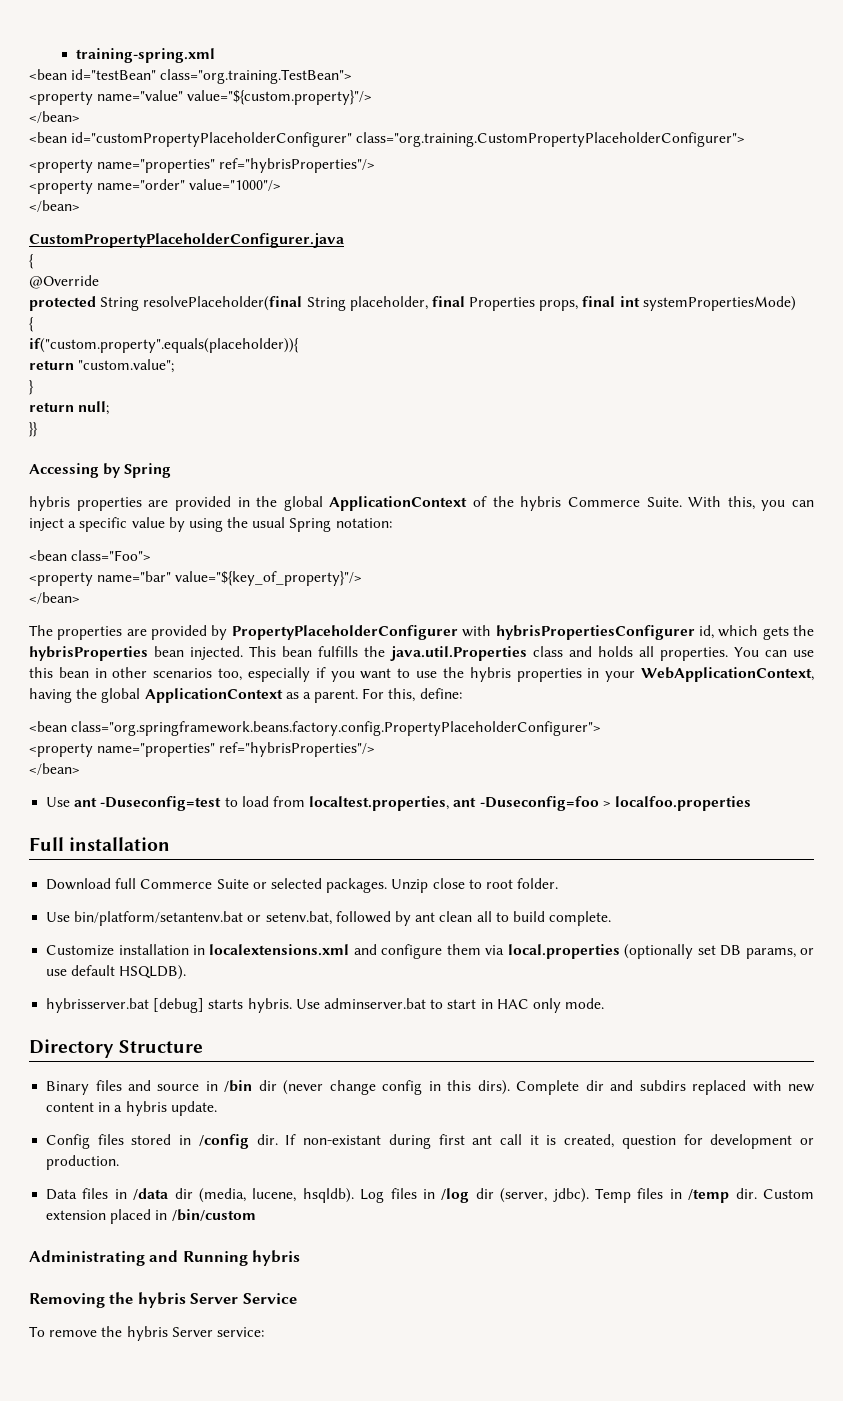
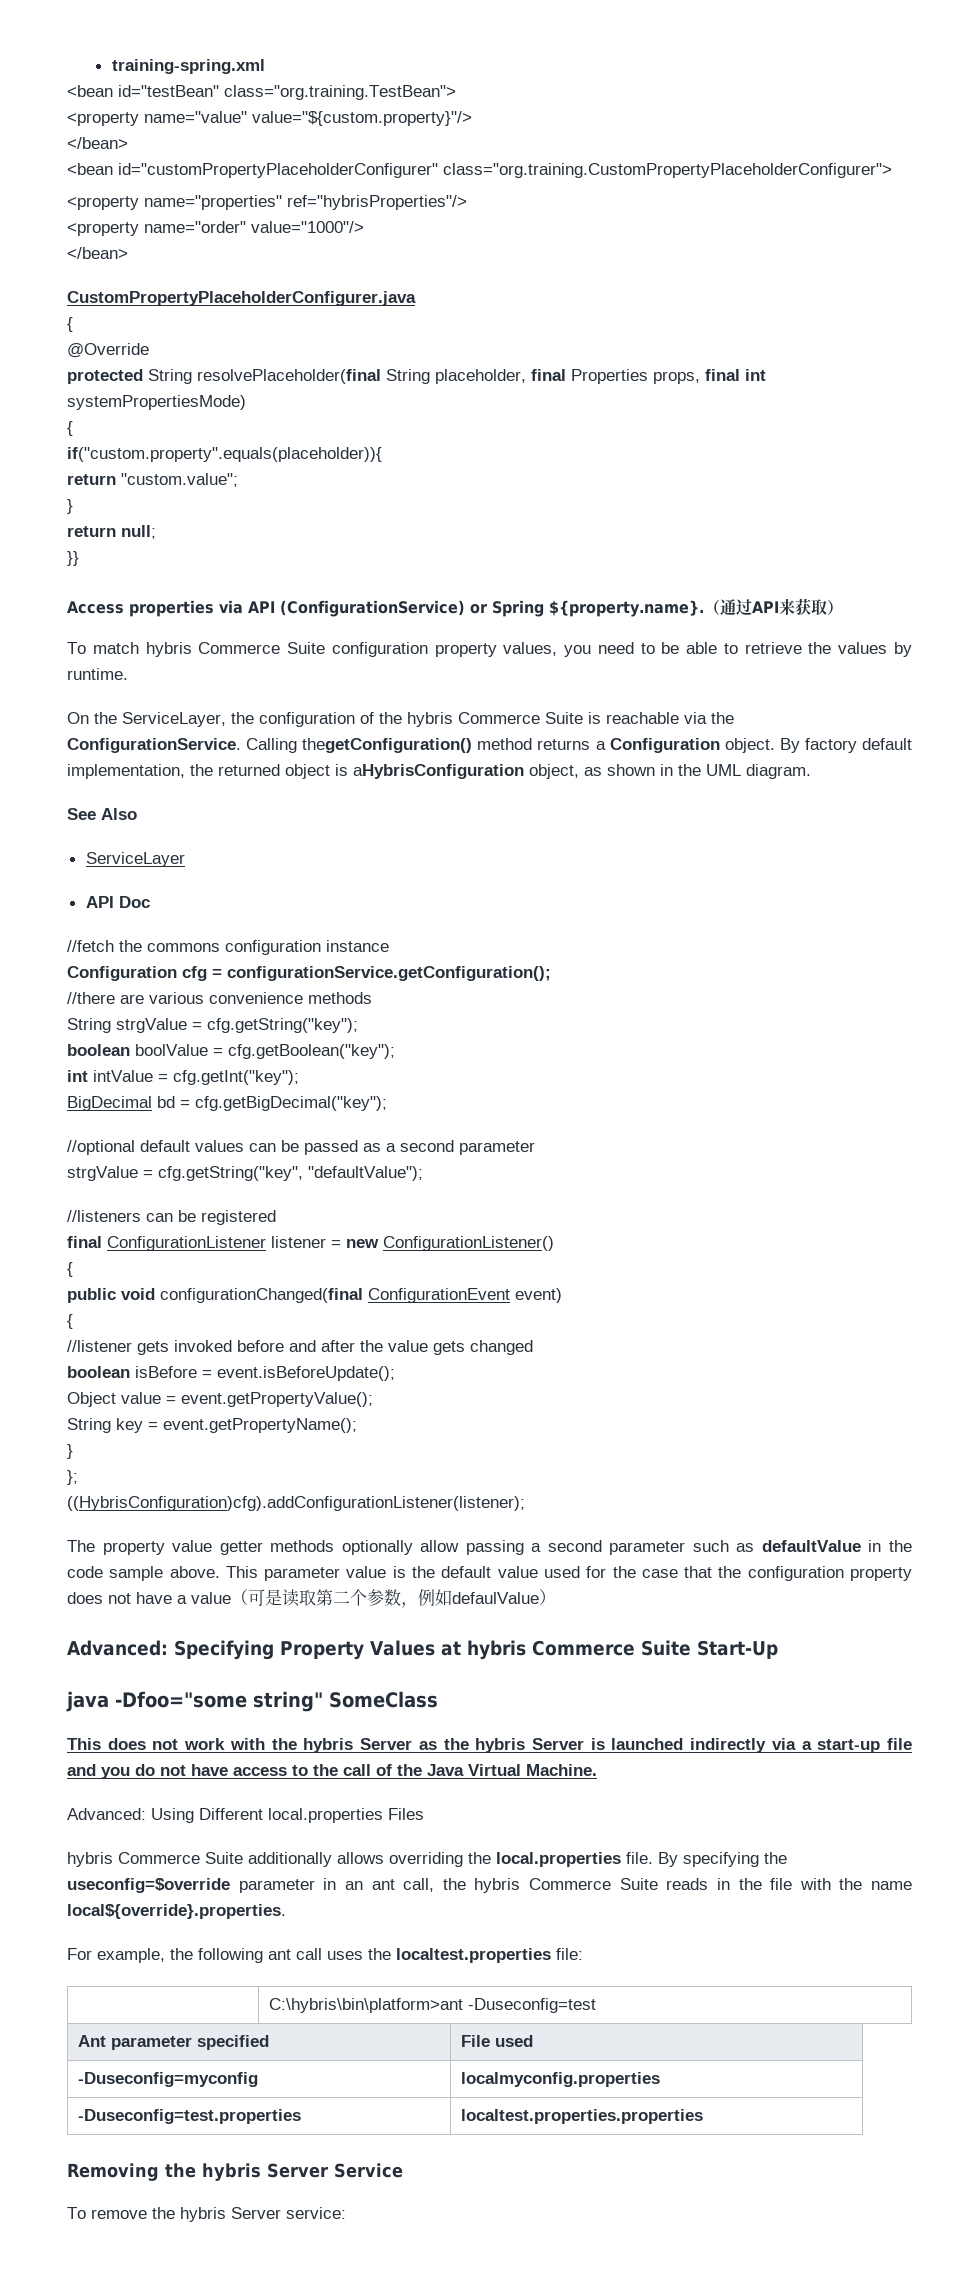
- Accessing by Spring
- hybris properties are provided in the global ApplicationContext of the hybris Commerce Suite. With this, you can inject a specific value by using the usual Spring notation:
- <bean class="Foo">
- <property name="bar" value="${key_of_property}"/>
- </bean>
- The properties are provided by PropertyPlaceholderConfigurer with hybrisPropertiesConfigurer id, which gets the hybrisProperties bean injected. This bean fulfills the java.util.Properties class and holds all properties. You can use this bean in other scenarios too, especially if you want to use the hybris properties in your WebApplicationContext, having the global ApplicationContext as a parent. For this, define:
- <bean class="org.springframework.beans.factory.config.PropertyPlaceholderConfigurer">
- <property name="properties" ref="hybrisProperties"/>
- </bean>
- Use ant -Duseconfig=test to load from localtest.properties, ant -Duseconfig=foo > localfoo.properties
- Full installation
- Download full Commerce Suite or selected packages. Unzip close to root folder.
- Use bin/platform/setantenv.bat or setenv.bat, followed by ant clean all to build complete.
- Customize installation in localextensions.xml and configure them via local.properties (optionally set DB params, or use default HSQLDB).
- hybrisserver.bat [debug] starts hybris. Use adminserver.bat to start in HAC only mode.
- Directory Structure
- Binary files and source in /bin dir (never change config in this dirs). Complete dir and subdirs replaced with new content in a hybris update.
- Config files stored in /config dir. If non-existant during first ant call it is created, question for development or production.
- Data files in /data dir (media, lucene, hsqldb). Log files in /log dir (server, jdbc). Temp files in /temp dir. Custom extension placed in /bin/custom
- Administrating and Running hybris
+ Access properties via API (ConfigurationService) or Spring ${property.name}.（通过API来获取）
+ To match hybris Commerce Suite configuration property values, you need to be able to retrieve the values by runtime.
+ On the ServiceLayer, the configuration of the hybris Commerce Suite is reachable via the ConfigurationService. Calling thegetConfiguration() method returns a Configuration object. By factory default implementation, the returned object is aHybrisConfiguration object, as shown in the UML diagram.
+ See Also
+ ServiceLayer
+ API Doc
+ //fetch the commons configuration instance
+ Configuration cfg = configurationService.getConfiguration();
+ //there are various convenience methods
+ String strgValue = cfg.getString("key");
+ boolean boolValue = cfg.getBoolean("key");
+ int intValue = cfg.getInt("key");
+ BigDecimal bd = cfg.getBigDecimal("key");
+ //optional default values can be passed as a second parameter
+ strgValue = cfg.getString("key", "defaultValue");
+ //listeners can be registered
+ final ConfigurationListener listener = new ConfigurationListener()
+ {
+ public void configurationChanged(final ConfigurationEvent event)
+ {
+ //listener gets invoked before and after the value gets changed
+ boolean isBefore = event.isBeforeUpdate();
+ Object value = event.getPropertyValue();
+ String key = event.getPropertyName();
+ }
+ };
+ ((HybrisConfiguration)cfg).addConfigurationListener(listener);
+ The property value getter methods optionally allow passing a second parameter such as defaultValue in the code sample above. This parameter value is the default value used for the case that the configuration property does not have a value（可是读取第二个参数，例如defaulValue）
+ Advanced: Specifying Property Values at hybris Commerce Suite Start-Up
+ java -Dfoo="some string" SomeClass
+ This does not work with the hybris Server as the hybris Server is launched indirectly via a start-up file and you do not have access to the call of the Java Virtual Machine.
+ Advanced: Using Different local.properties Files
+ hybris Commerce Suite additionally allows overriding the local.properties file. By specifying the useconfig=$override parameter in an ant call, the hybris Commerce Suite reads in the file with the name local${override}.properties.
+ For example, the following ant call uses the localtest.properties file:
+ | C:\hybris\bin\platform>ant -Duseconfig=test
+ Ant parameter specified | File used
+ -Duseconfig=myconfig | localmyconfig.properties
+ -Duseconfig=test.properties | localtest.properties.properties

